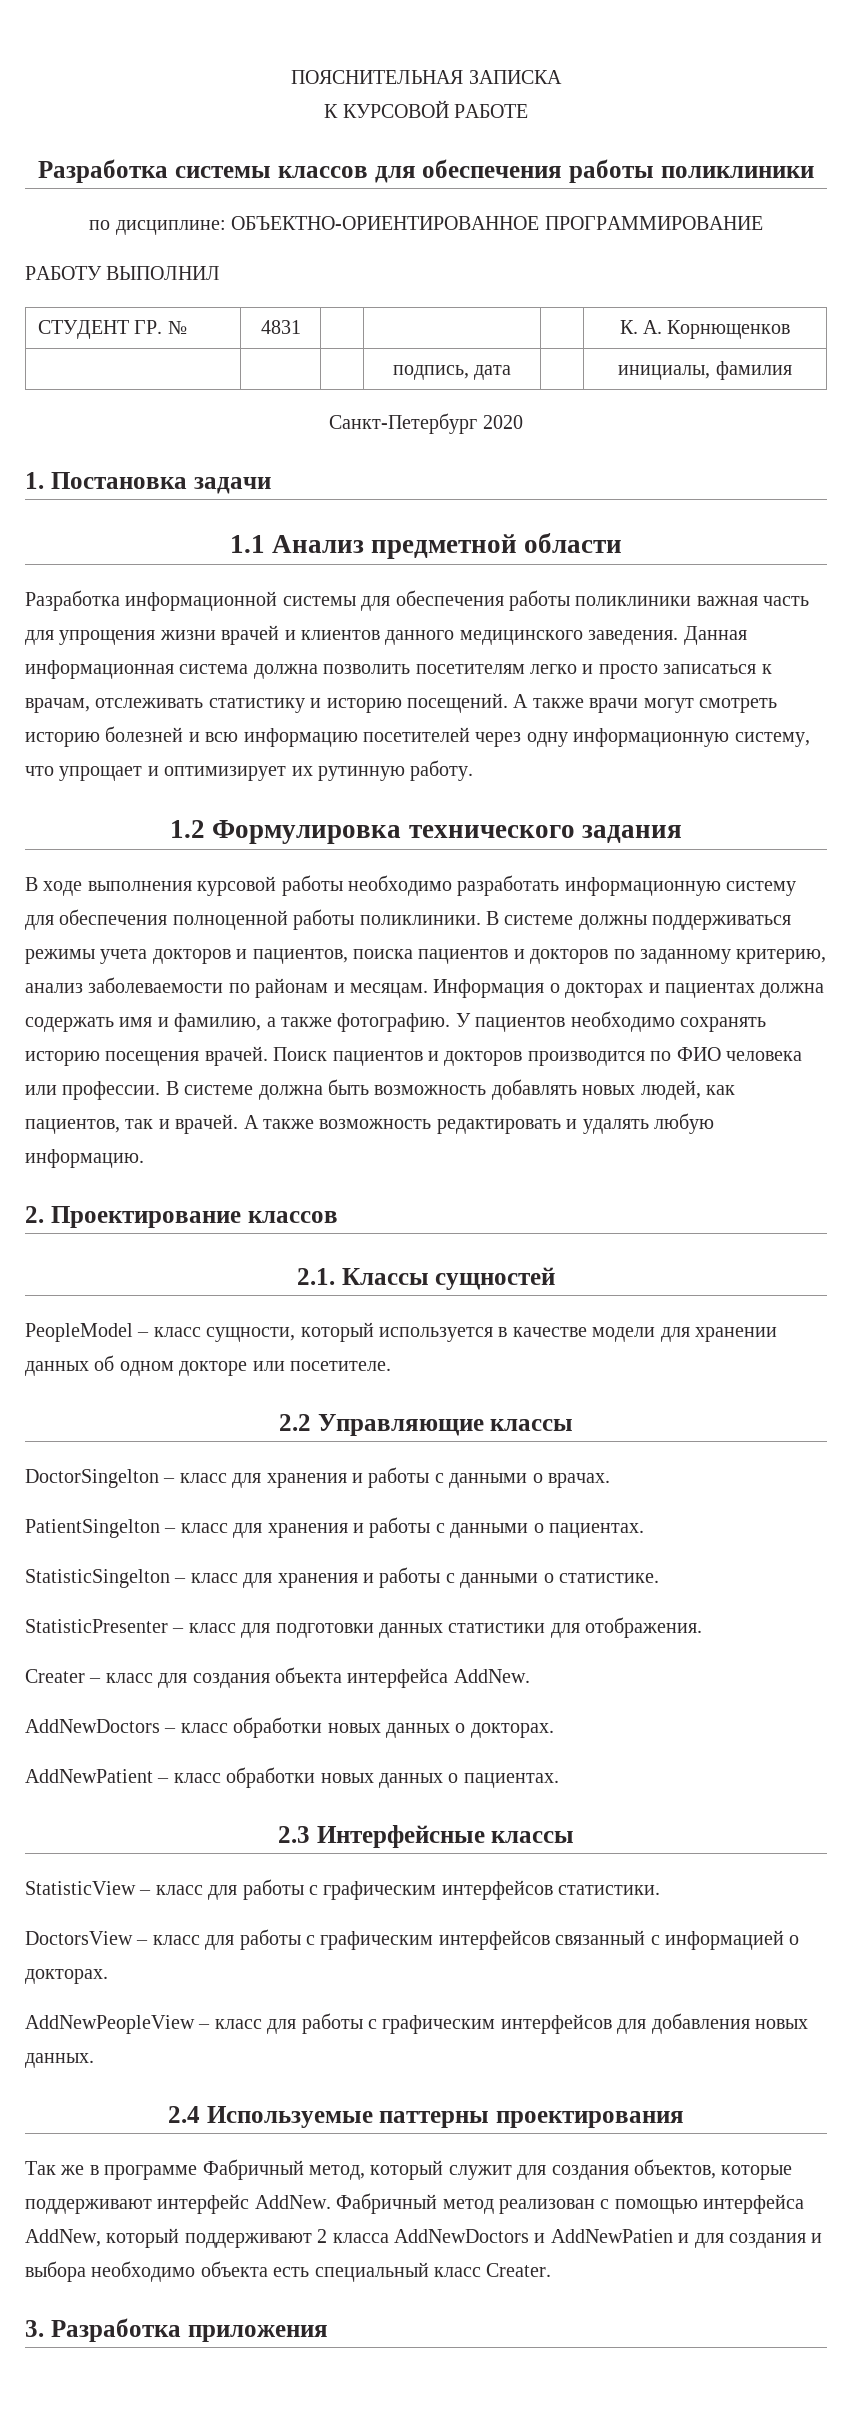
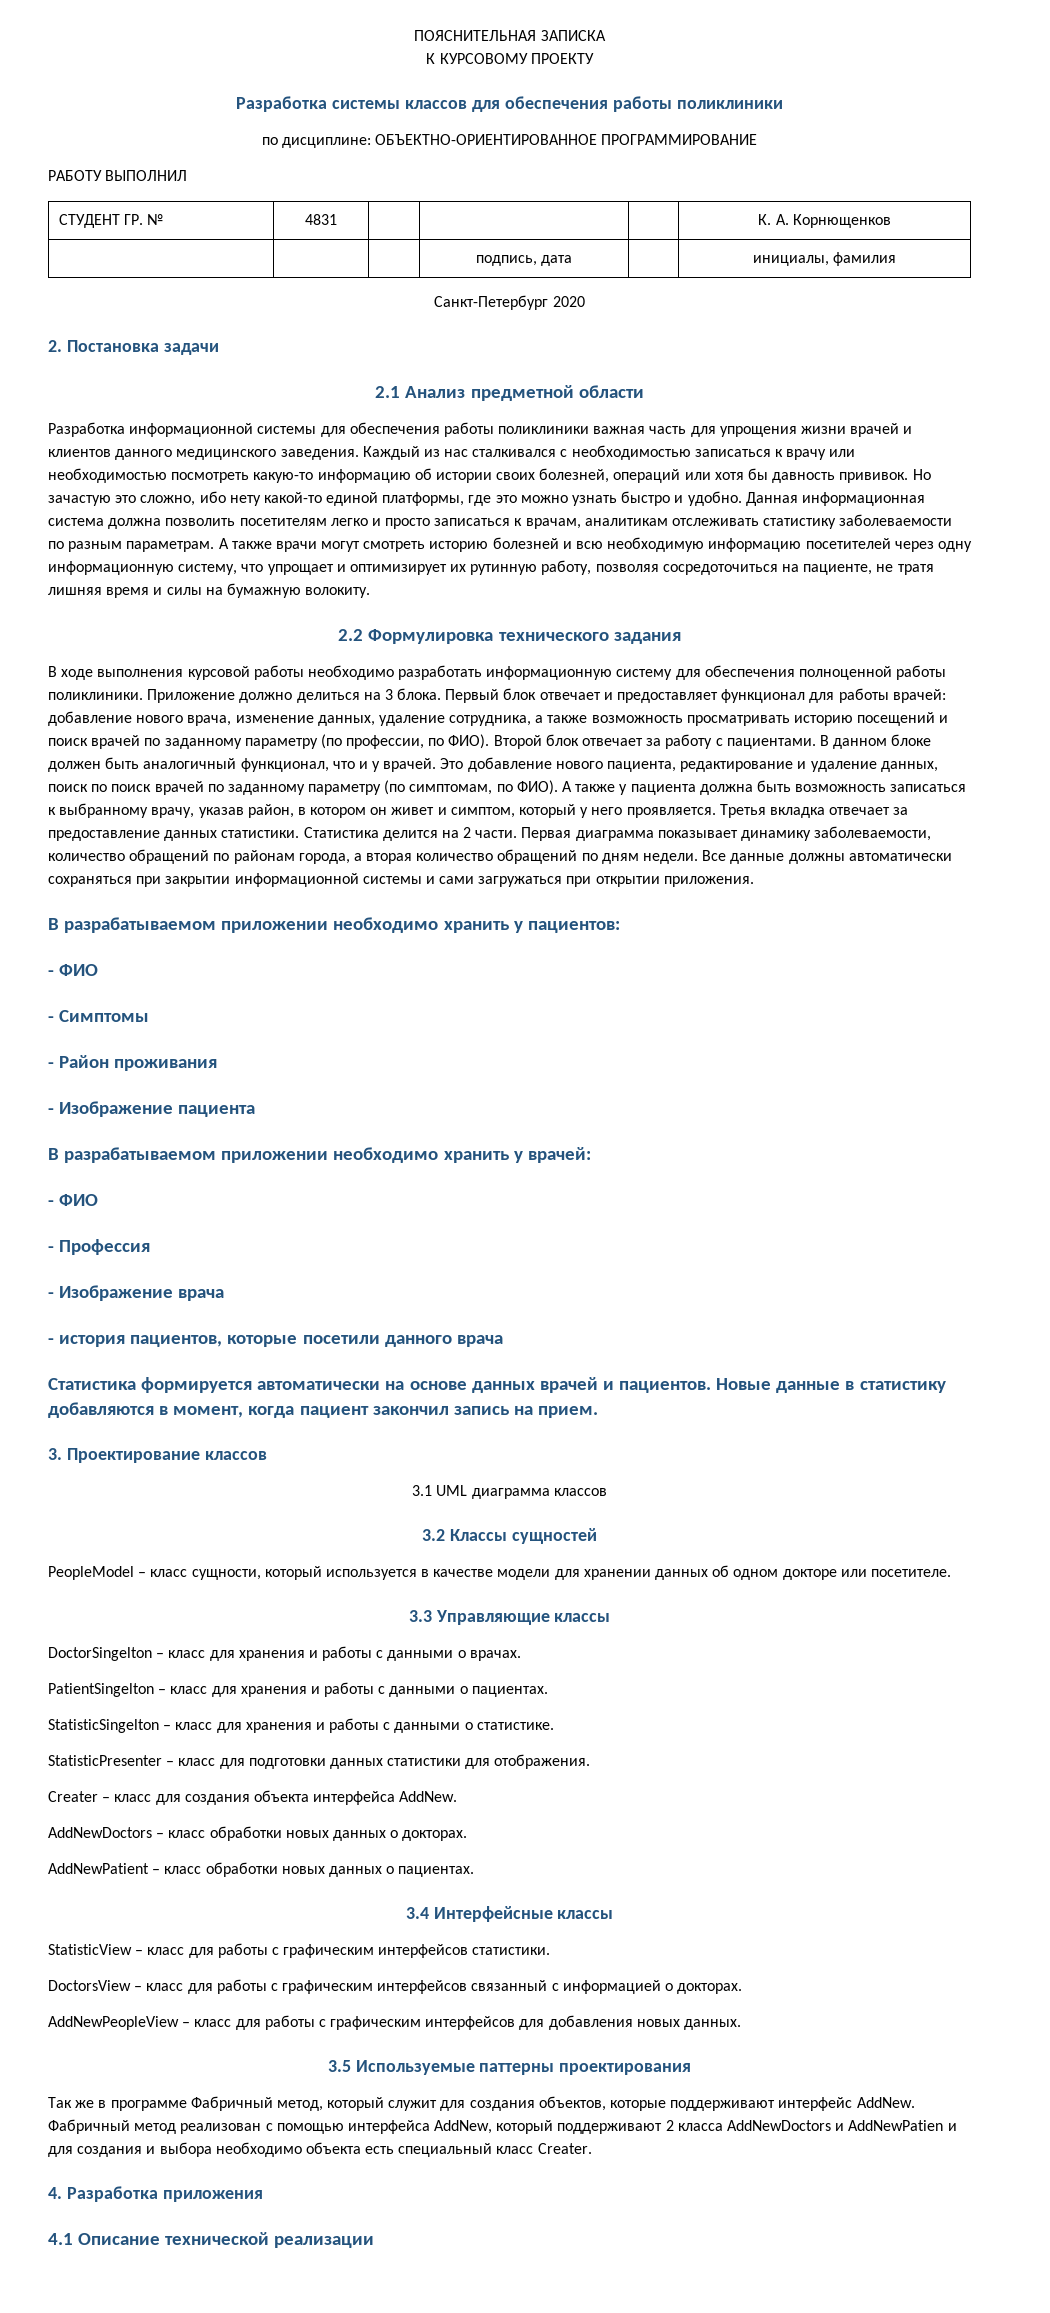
- К КУРСОВОЙ РАБОТЕ
+ К КУРСОВОМУ ПРОЕКТУ
- 1. Постановка задачи
+ 2. Постановка задачи
- 1.1 Анализ предметной области
+ 2.1 Анализ предметной области
+ Каждый из нас сталкивался с необходимостью записаться к врачу или необходимостью посмотреть какую-то информацию об истории своих болезней, операций или хотя бы давность прививок. Но зачастую это сложно, ибо нету какой-то единой платформы, где это можно узнать быстро и удобно.
- Данная информационная система должна позволить посетителям легко и просто записаться к врачам, отслеживать статистику и историю посещений.
+ Данная информационная система должна позволить посетителям легко и просто записаться к врачам, аналитикам отслеживать статистику заболеваемости по разным параметрам.
- А также врачи могут смотреть историю болезней и всю информацию посетителей через одну информационную систему, что упрощает и оптимизирует их рутинную работу.
- 1.2 Формулировка технического задания
+ А также врачи могут смотреть историю болезней и всю необходимую информацию посетителей через одну информационную систему, что упрощает и оптимизирует их рутинную работу, позволяя сосредоточиться на пациенте, не тратя лишняя время и силы на бумажную волокиту.
+ 2.2 Формулировка технического задания
- В системе должны поддерживаться режимы учета докторов и пациентов, поиска пациентов и докторов по заданному критерию, анализ заболеваемости по районам и месяцам. Информация о докторах и пациентах должна содержать имя и фамилию, а также фотографию. У пациентов необходимо сохранять историю посещения врачей. Поиск пациентов и докторов производится по ФИО человека или профессии. В системе должна быть возможность добавлять новых людей, как пациентов, так и врачей. А также возможность редактировать и удалять любую информацию.
- 2. Проектирование классов
- 2.1. Классы сущностей
+ Приложение должно делиться на 3 блока. Первый блок отвечает и предоставляет функционал для работы врачей: добавление нового врача, изменение данных, удаление сотрудника, а также возможность просматривать историю посещений и поиск врачей по заданному параметру (по профессии, по ФИО). Второй блок отвечает за работу с пациентами. В данном блоке должен быть аналогичный функционал, что и у врачей. Это добавление нового пациента, редактирование и удаление данных, поиск по поиск врачей по заданному параметру (по симптомам, по ФИО). А также у пациента должна быть возможность записаться к выбранному врачу, указав район, в котором он живет и симптом, который у него проявляется. Третья вкладка отвечает за предоставление данных статистики. Статистика делится на 2 части. Первая диаграмма показывает динамику заболеваемости, количество обращений по районам города, а вторая количество обращений по дням недели. Все данные должны автоматически сохраняться при закрытии информационной системы и сами загружаться при открытии приложения.
+ В разрабатываемом приложении необходимо хранить у пациентов:
+ - ФИО
+ - Симптомы
+ - Район проживания
+ - Изображение пациента
+ В разрабатываемом приложении необходимо хранить у врачей:
+ - ФИО
+ - Профессия
+ - Изображение врача
+ - история пациентов, которые посетили данного врача
+ Статистика формируется автоматически на основе данных врачей и пациентов. Новые данные в статистику добавляются в момент, когда пациент закончил запись на прием.
+ 3. Проектирование классов
+ 3.1 UML диаграмма классов
+ 3.2 Классы сущностей
- 2.2 Управляющие классы
+ 3.3 Управляющие классы
- 2.3 Интерфейсные классы
+ 3.4 Интерфейсные классы
- 2.4 Используемые паттерны проектирования
+ 3.5 Используемые паттерны проектирования
- 3. Разработка приложения
+ 4. Разработка приложения
+ 4.1 Описание технической реализации

